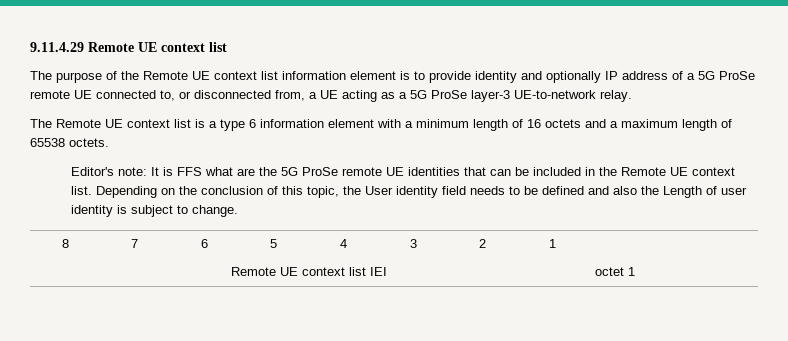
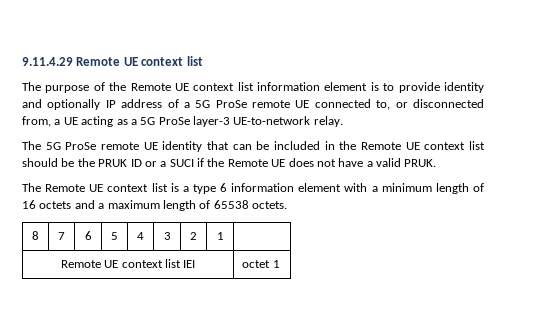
+ The 5G ProSe remote UE identity that can be included in the Remote UE context list should be the PRUK ID or a SUCI if the Remote UE does not have a valid PRUK.
- Editor's note: It is FFS what are the 5G ProSe remote UE identities that can be included in the Remote UE context list. Depending on the conclusion of this topic, the User identity field needs to be defined and also the Length of user identity is subject to change.

